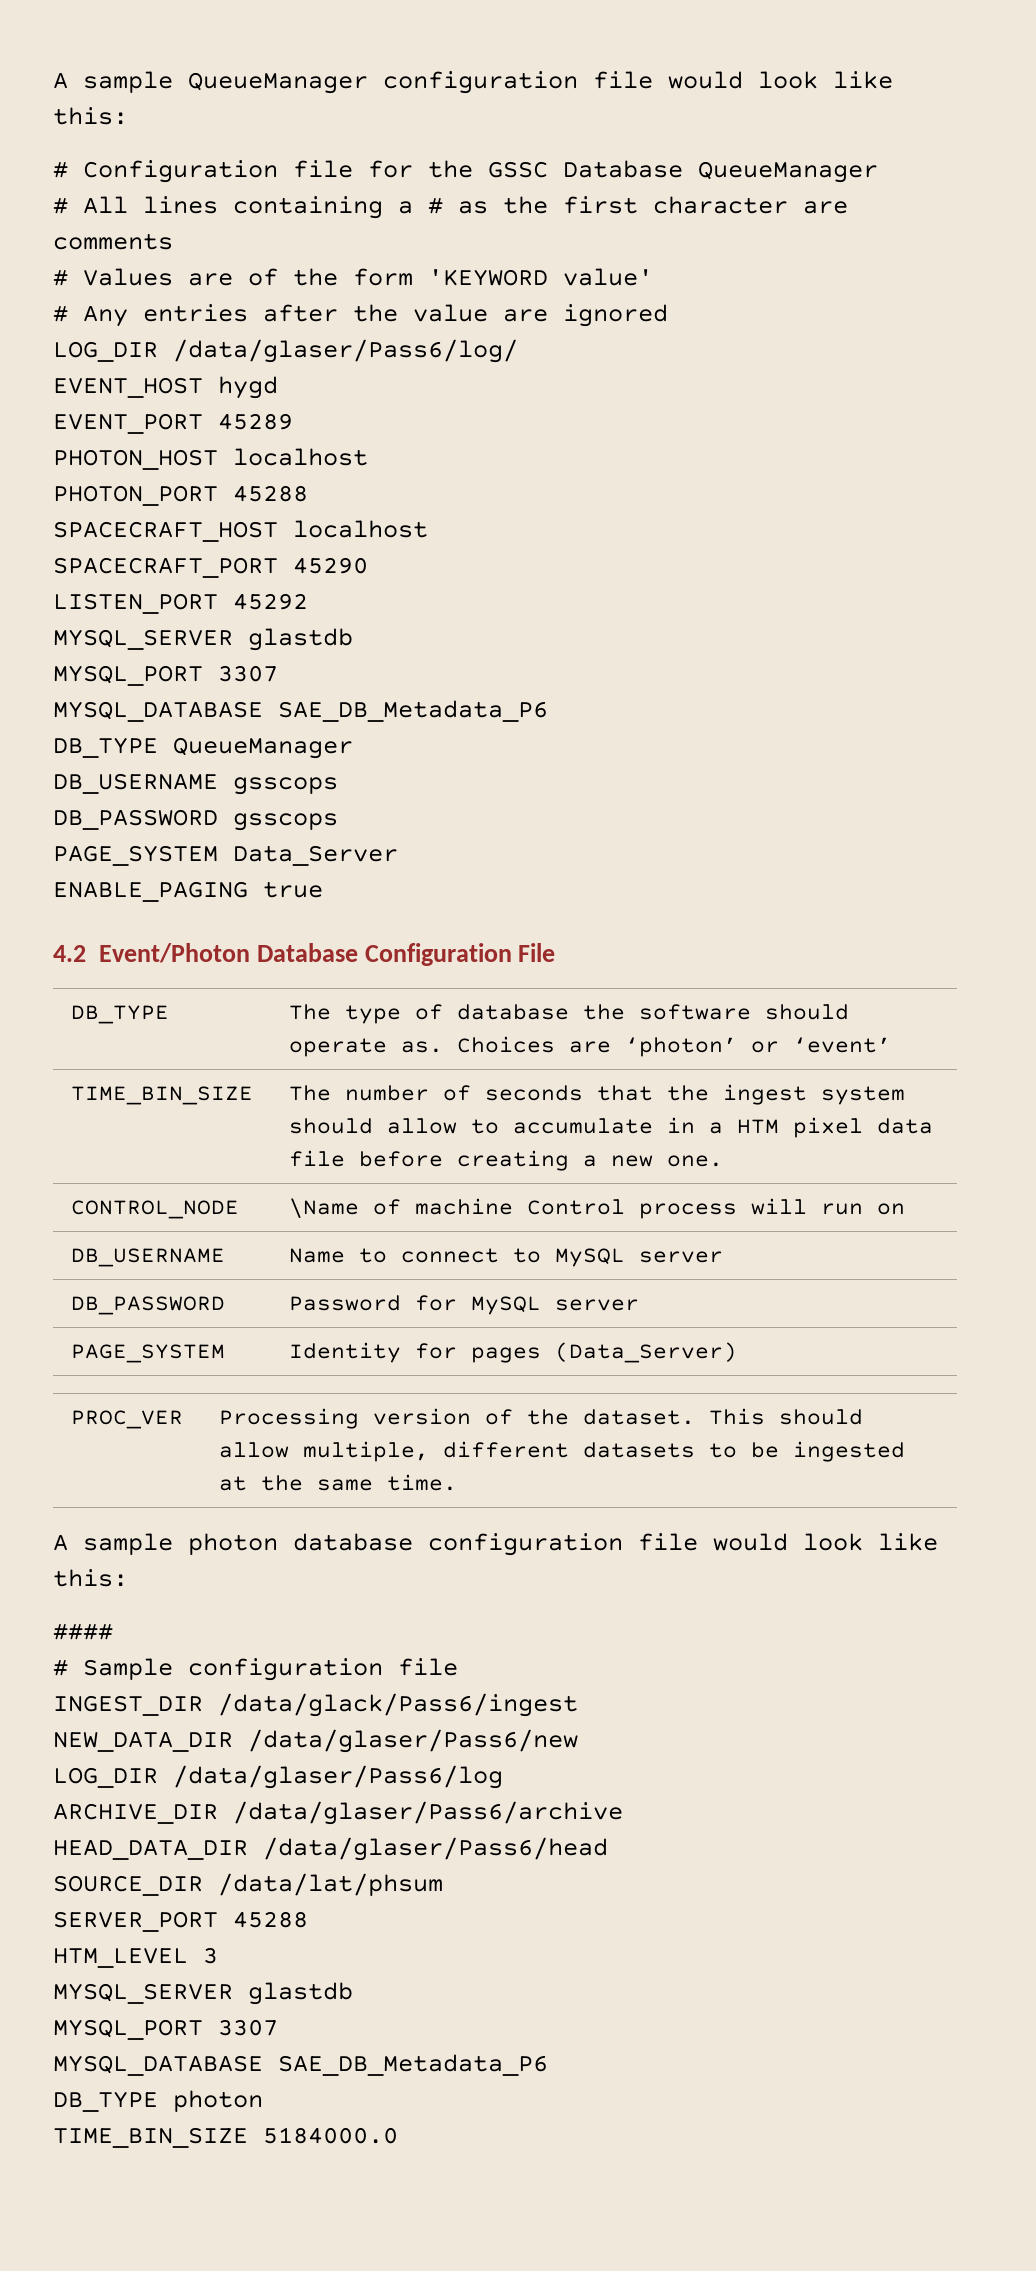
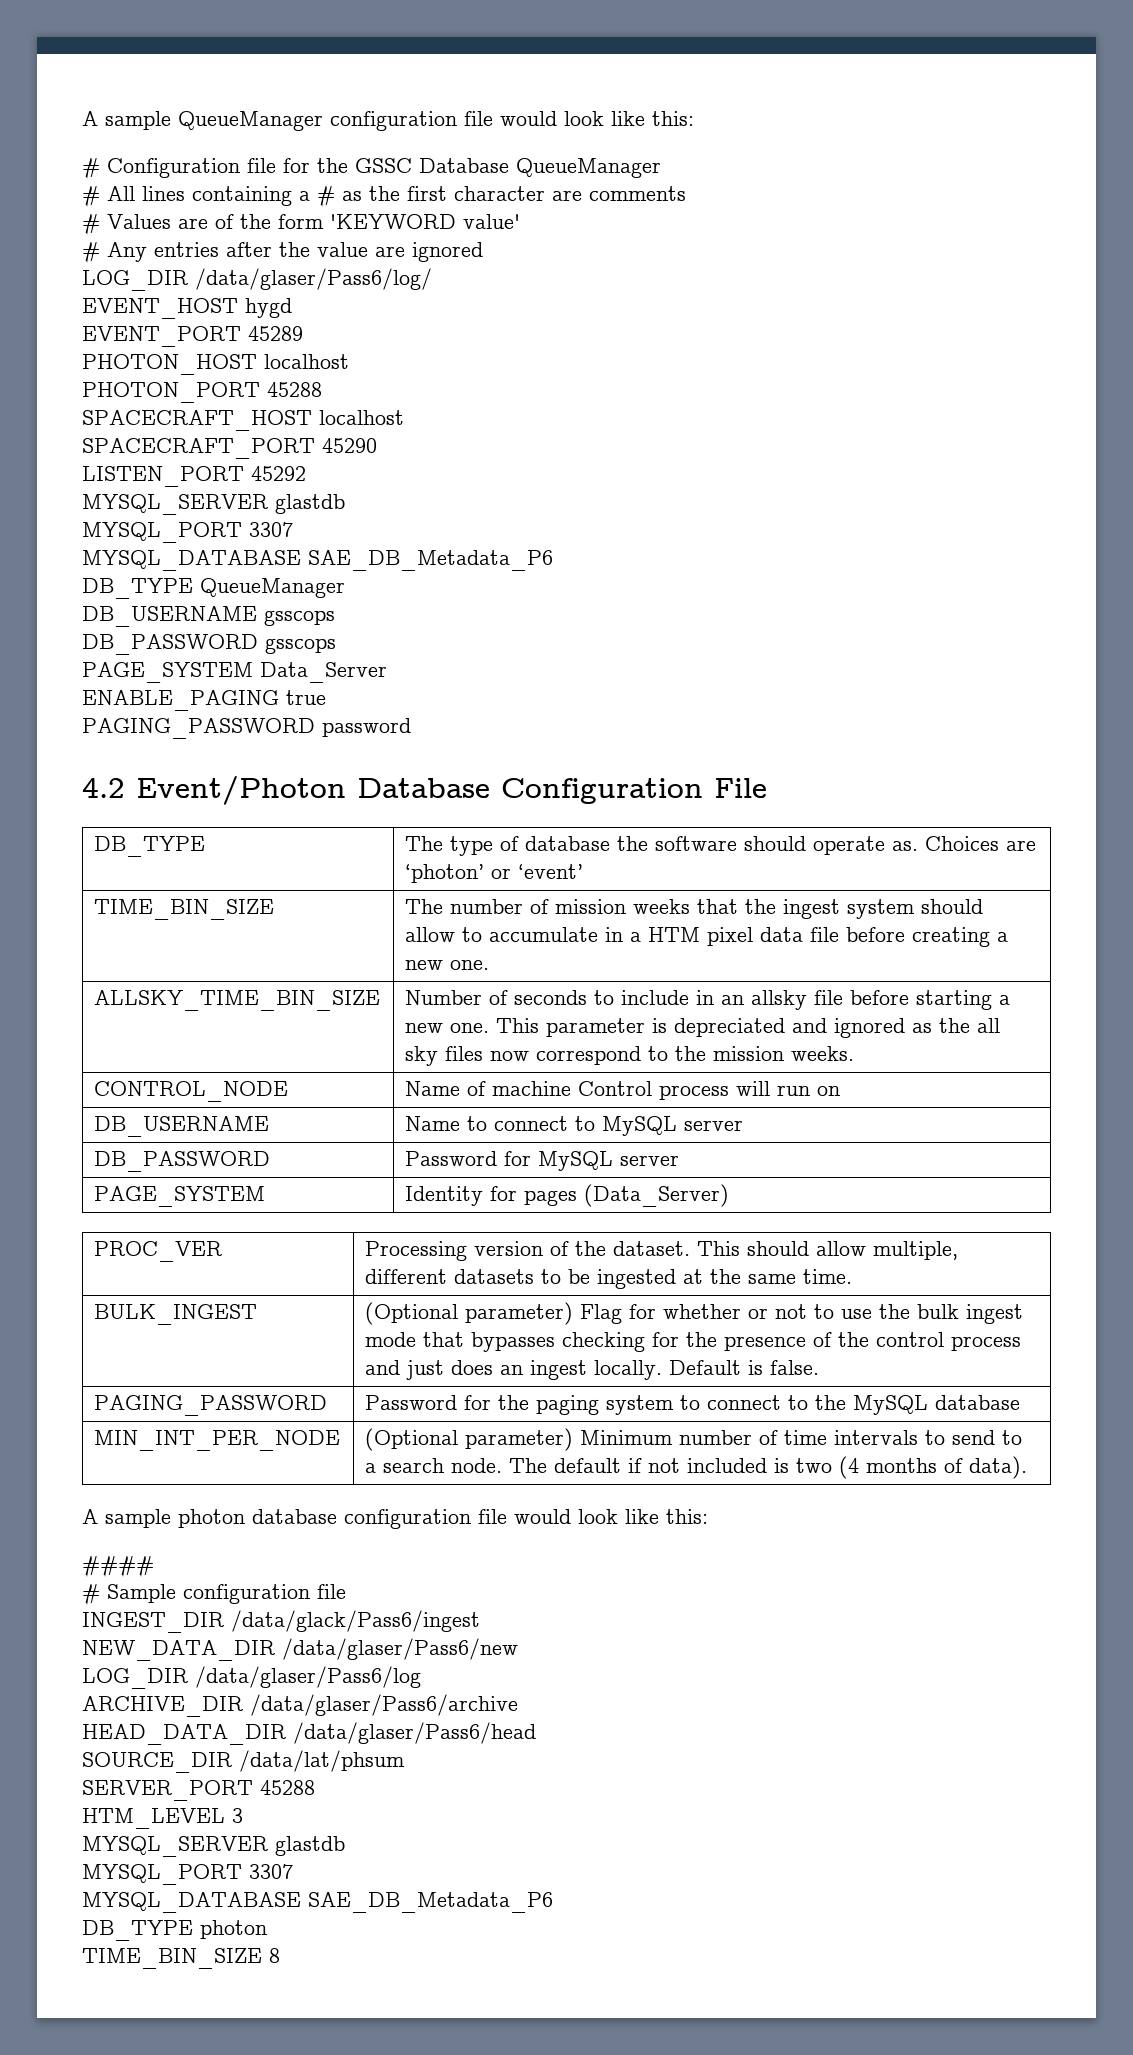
+ PAGING_PASSWORD password
- TIME_BIN_SIZE | The number of seconds that the ingest system should allow to accumulate in a HTM pixel data file before creating a new one.
+ TIME_BIN_SIZE | The number of mission weeks that the ingest system should allow to accumulate in a HTM pixel data file before creating a new one.
+ ALLSKY_TIME_BIN_SIZE | Number of seconds to include in an allsky file before starting a new one. This parameter is depreciated and ignored as the all sky files now correspond to the mission weeks.
- CONTROL_NODE | \Name of machine Control process will run on
+ CONTROL_NODE | Name of machine Control process will run on
+ BULK_INGEST | (Optional parameter) Flag for whether or not to use the bulk ingest mode that bypasses checking for the presence of the control process and just does an ingest locally. Default is false.
+ PAGING_PASSWORD | Password for the paging system to connect to the MySQL database
+ MIN_INT_PER_NODE | (Optional parameter) Minimum number of time intervals to send to a search node. The default if not included is two (4 months of data).
- TIME_BIN_SIZE 5184000.0
+ TIME_BIN_SIZE 8

